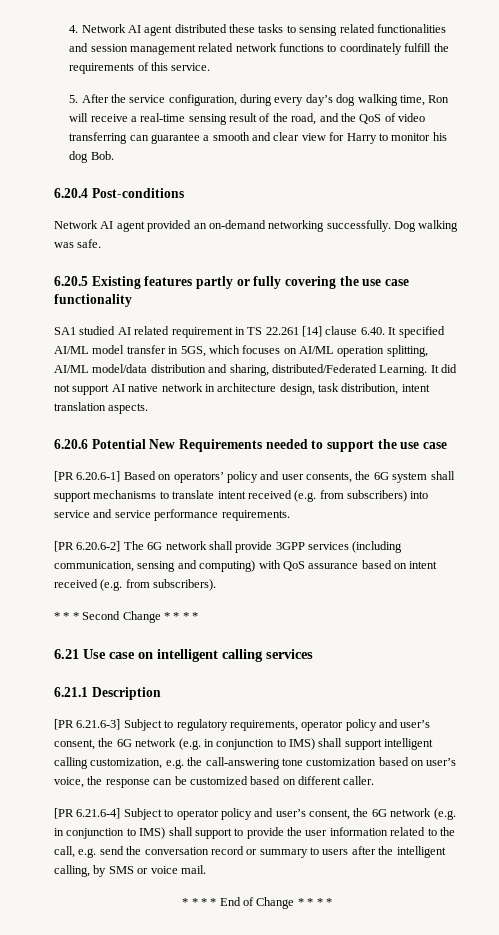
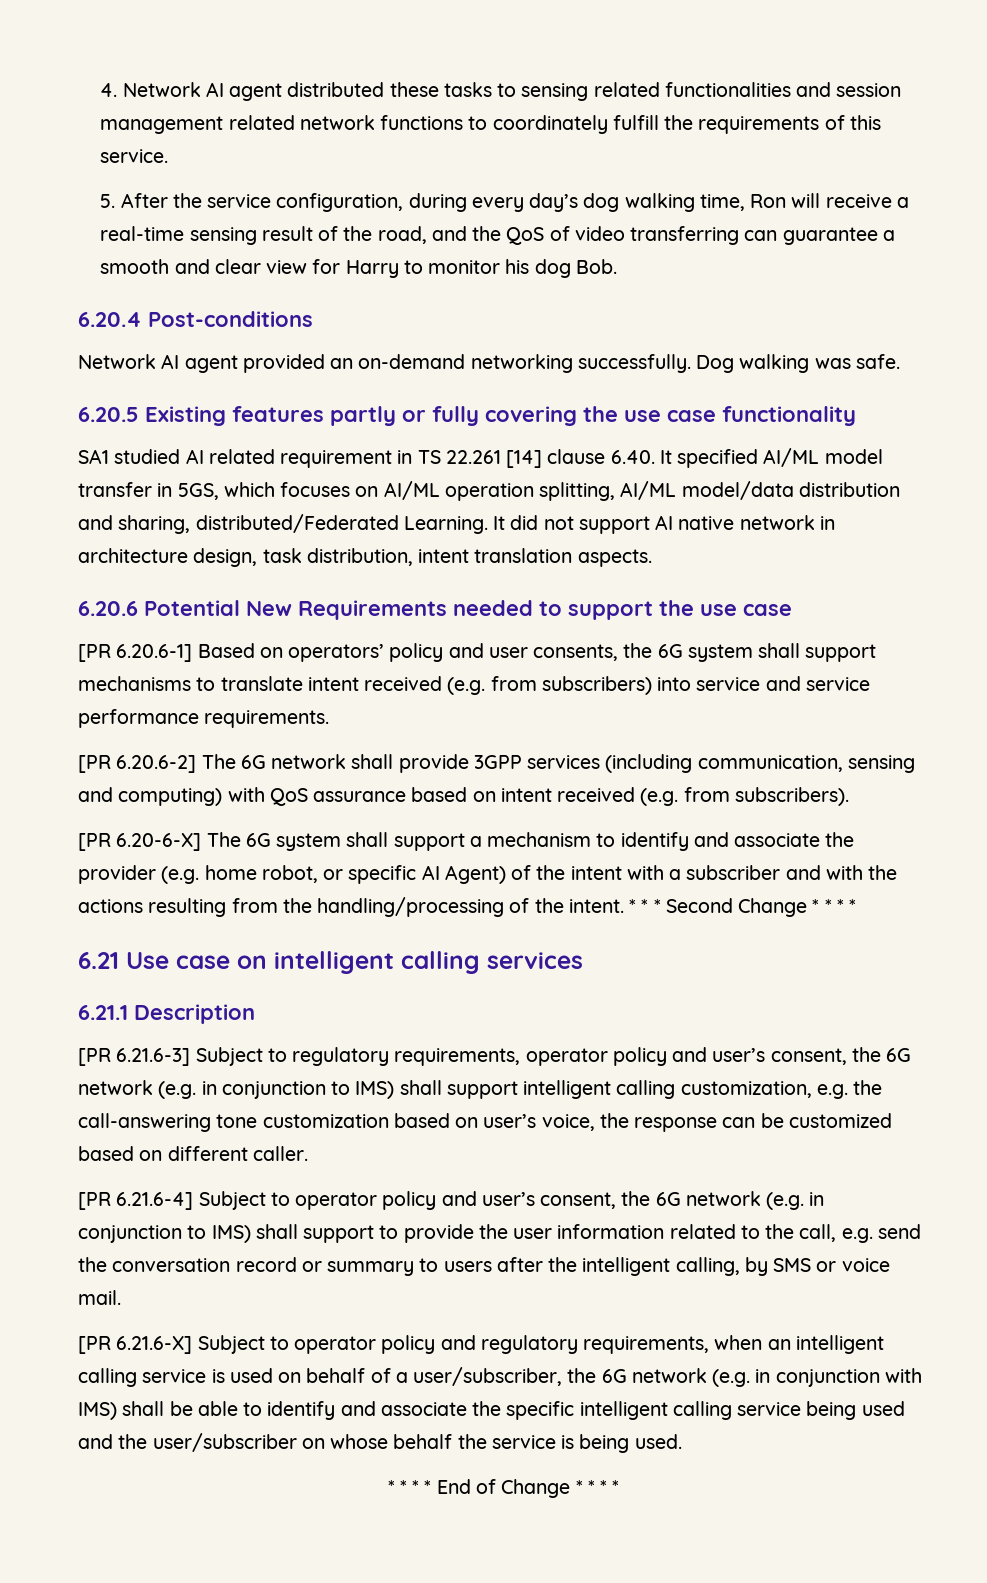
+ [PR 6.20-6-X] The 6G system shall support a mechanism to identify and associate the provider (e.g. home robot, or specific AI Agent) of the intent with a subscriber and with the actions resulting from the handling/processing of the intent.
+ [PR 6.21.6-X] Subject to operator policy and regulatory requirements, when an intelligent calling service is used on behalf of a user/subscriber, the 6G network (e.g. in conjunction with IMS) shall be able to identify and associate the specific intelligent calling service being used and the user/subscriber on whose behalf the service is being used.

